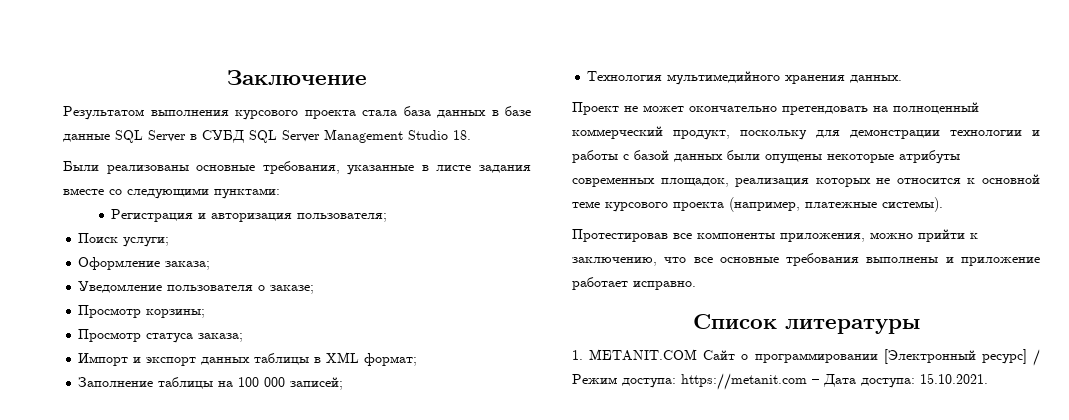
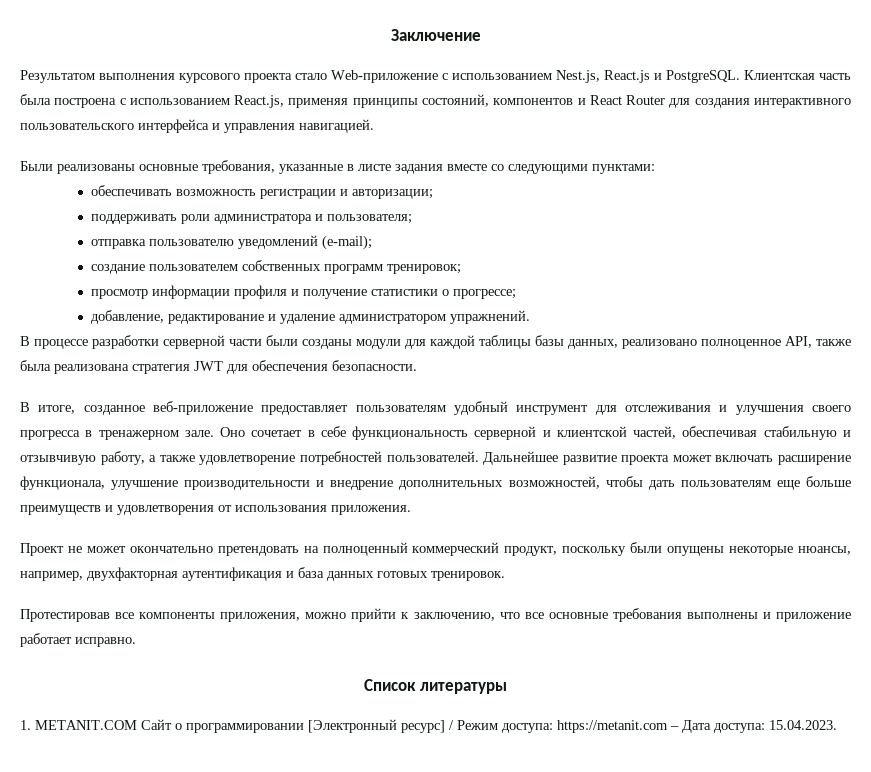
- Результатом выполнения курсового проекта стала база данных в базе данные SQL Server в СУБД SQL Server Management Studio 18.
+ Результатом выполнения курсового проекта стало Web-приложение с использованием Nest.js, React.js и PostgreSQL. Клиентская часть была построена с использованием React.js, применяя принципы состояний, компонентов и React Router для создания интерактивного пользовательского интерфейса и управления навигацией.
- Регистрация и авторизация пользователя;
- Поиск услуги;
- Оформление заказа;
- Уведомление пользователя о заказе;
- Просмотр корзины;
- Просмотр статуса заказа;
- Импорт и экспорт данных таблицы в XML формат;
- Заполнение таблицы на 100 000 записей;
- Технология мультимедийного хранения данных.
+ обеспечивать возможность регистрации и авторизации;
+ поддерживать роли администратора и пользователя;
+ отправка пользователю уведомлений (e-mail);
+ создание пользователем собственных программ тренировок;
+ просмотр информации профиля и получение статистики о прогрессе;
+ добавление, редактирование и удаление администратором упражнений.
+ В процессе разработки серверной части были созданы модули для каждой таблицы базы данных, реализовано полноценное API, также была реализована стратегия JWT для обеспечения безопасности.
+ В итоге, созданное веб-приложение предоставляет пользователям удобный инструмент для отслеживания и улучшения своего прогресса в тренажерном зале. Оно сочетает в себе функциональность серверной и клиентской частей, обеспечивая стабильную и отзывчивую работу, а также удовлетворение потребностей пользователей. Дальнейшее развитие проекта может включать расширение функционала, улучшение производительности и внедрение дополнительных возможностей, чтобы дать пользователям еще больше преимуществ и удовлетворения от использования приложения.
- Проект не может окончательно претендовать на полноценный коммерческий продукт, поскольку для демонстрации технологии и работы с базой данных были опущены некоторые атрибуты современных площадок, реализация которых не относится к основной теме курсового проекта (например, платежные системы).
+ Проект не может окончательно претендовать на полноценный коммерческий продукт, поскольку были опущены некоторые нюансы, например, двухфакторная аутентификация и база данных готовых тренировок.
- 1. METANIT.COM Сайт о программировании [Электронный ресурс] / Режим доступа: https://metanit.com – Дата доступа: 15.10.2021.
+ 1. METANIT.COM Сайт о программировании [Электронный ресурс] / Режим доступа: https://metanit.com – Дата доступа: 15.04.2023.

